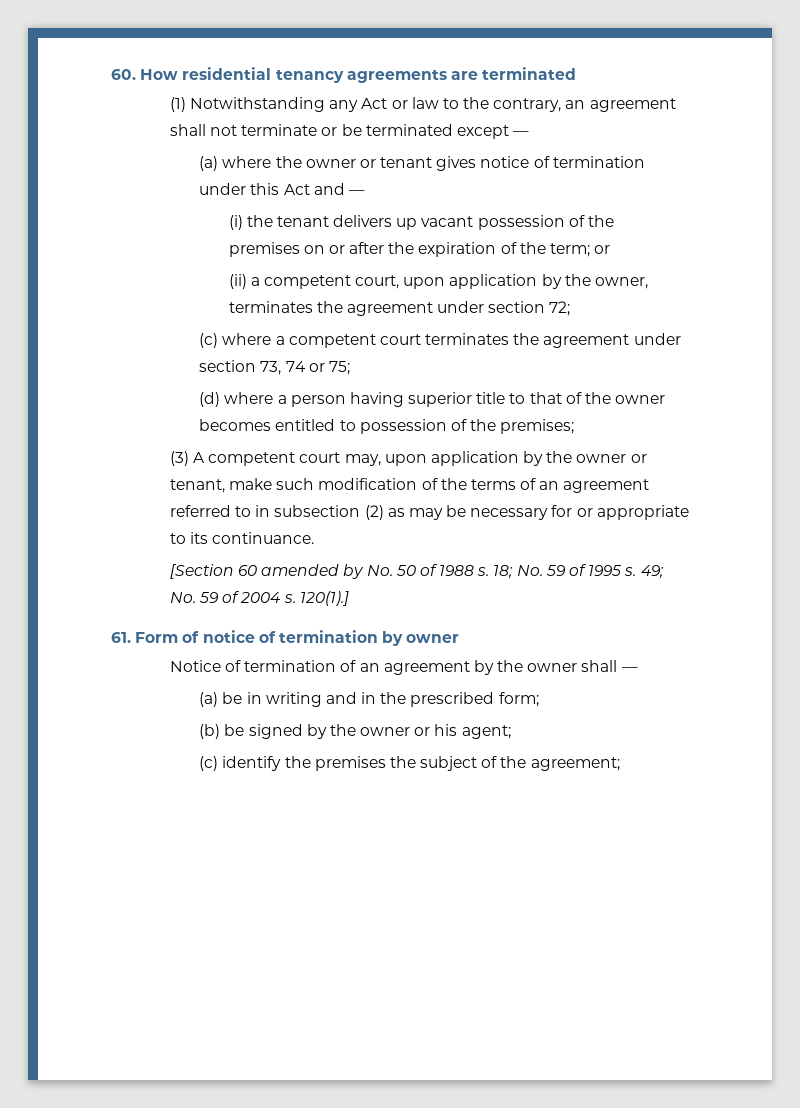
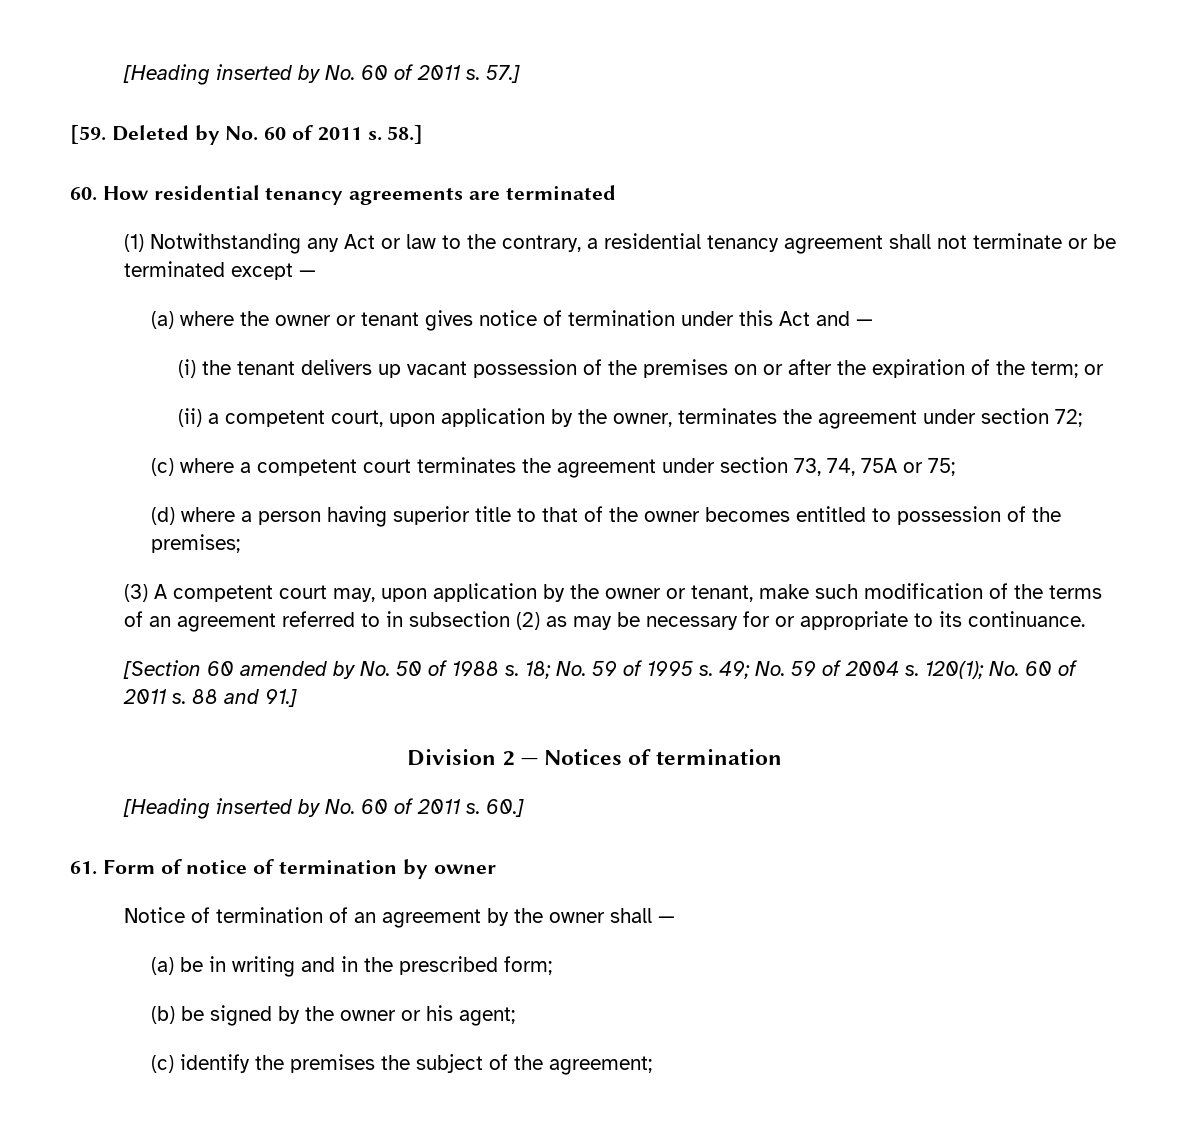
+ [Heading inserted by No. 60 of 2011 s. 57.]
+ [59. Deleted by No. 60 of 2011 s. 58.]
- (1) Notwithstanding any Act or law to the contrary, an agreement shall not terminate or be terminated except —
+ (1) Notwithstanding any Act or law to the contrary, a residential tenancy agreement shall not terminate or be terminated except —
- (c) where a competent court terminates the agreement under section 73, 74 or 75;
+ (c) where a competent court terminates the agreement under section 73, 74, 75A or 75;
- 120(1).]
+ 120(1); No. 60 of 2011 s. 88 and 91.]
+ Division 2 — Notices of termination
+ [Heading inserted by No. 60 of 2011 s. 60.]

